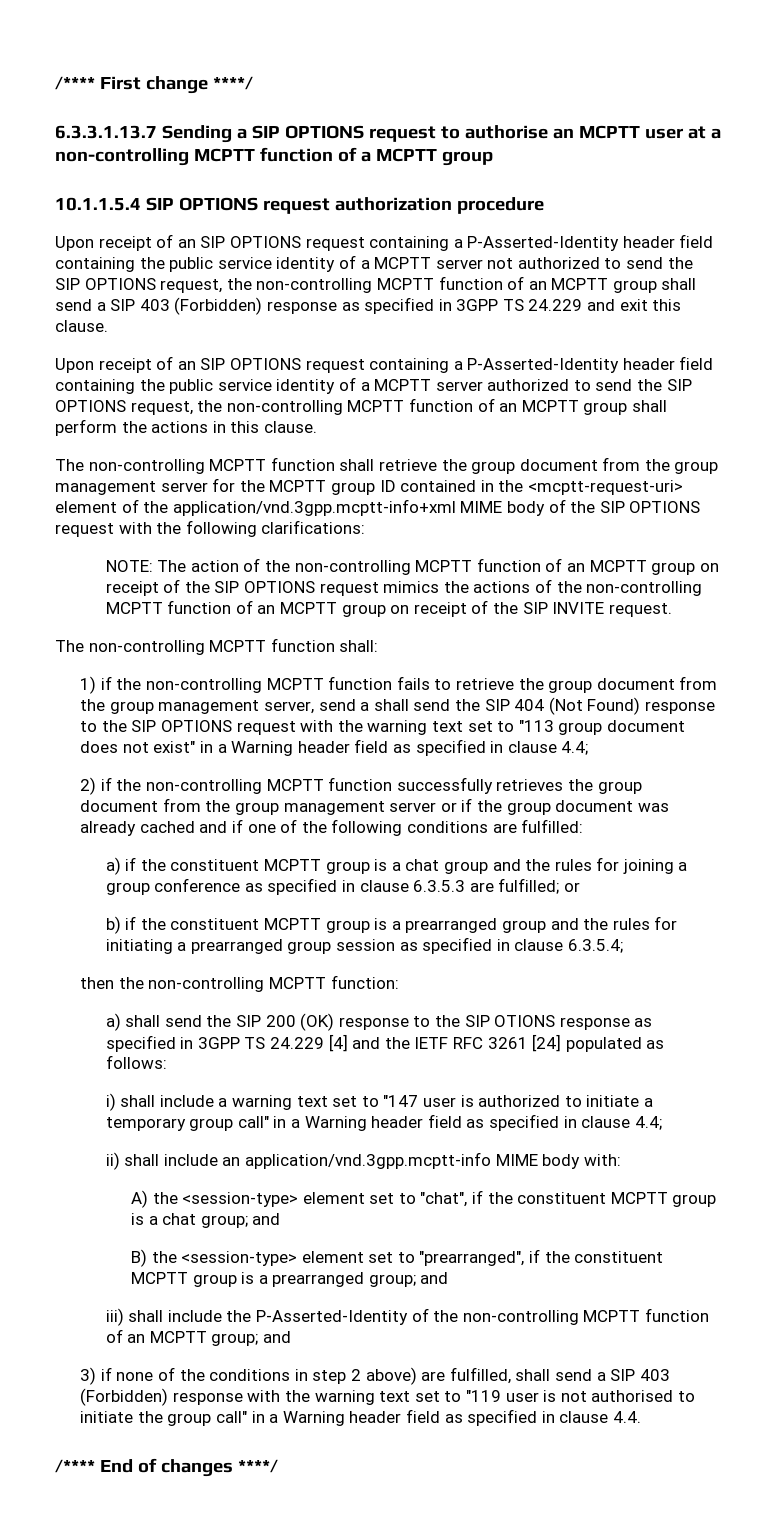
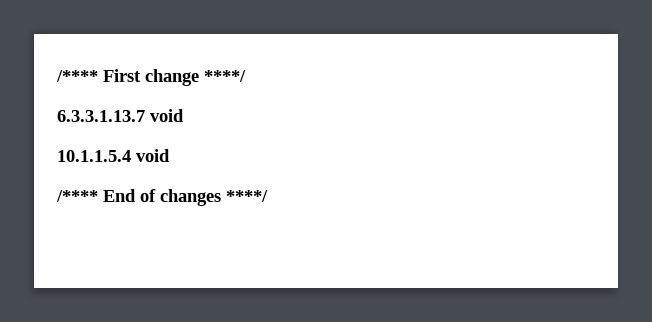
- 6.3.3.1.13.7 Sending a SIP OPTIONS request to authorise an MCPTT user at a non-controlling MCPTT function of a MCPTT group
- 10.1.1.5.4 SIP OPTIONS request authorization procedure
- Upon receipt of an SIP OPTIONS request containing a P-Asserted-Identity header field containing the public service identity of a MCPTT server not authorized to send the SIP OPTIONS request, the non-controlling MCPTT function of an MCPTT group shall send a SIP 403 (Forbidden) response as specified in 3GPP TS 24.229 and exit this clause.
- Upon receipt of an SIP OPTIONS request containing a P-Asserted-Identity header field containing the public service identity of a MCPTT server authorized to send the SIP OPTIONS request, the non-controlling MCPTT function of an MCPTT group shall perform the actions in this clause.
- The non-controlling MCPTT function shall retrieve the group document from the group management server for the MCPTT group ID contained in the <mcptt-request-uri> element of the application/vnd.3gpp.mcptt-info+xml MIME body of the SIP OPTIONS request with the following clarifications:
- NOTE: The action of the non-controlling MCPTT function of an MCPTT group on receipt of the SIP OPTIONS request mimics the actions of the non-controlling MCPTT function of an MCPTT group on receipt of the SIP INVITE request.
- The non-controlling MCPTT function shall:
- 1) if the non-controlling MCPTT function fails to retrieve the group document from the group management server, send a shall send the SIP 404 (Not Found) response to the SIP OPTIONS request with the warning text set to "113 group document does not exist" in a Warning header field as specified in clause 4.4;
- 2) if the non-controlling MCPTT function successfully retrieves the group document from the group management server or if the group document was already cached and if one of the following conditions are fulfilled:
- a) if the constituent MCPTT group is a chat group and the rules for joining a group conference as specified in clause 6.3.5.3 are fulfilled; or
- b) if the constituent MCPTT group is a prearranged group and the rules for initiating a prearranged group session as specified in clause 6.3.5.4;
- then the non-controlling MCPTT function:
- a) shall send the SIP 200 (OK) response to the SIP OTIONS response as specified in 3GPP TS 24.229 [4] and the IETF RFC 3261 [24] populated as follows:
- i) shall include a warning text set to "147 user is authorized to initiate a temporary group call" in a Warning header field as specified in clause 4.4;
- ii) shall include an application/vnd.3gpp.mcptt-info MIME body with:
- A) the <session-type> element set to "chat", if the constituent MCPTT group is a chat group; and
- B) the <session-type> element set to "prearranged", if the constituent MCPTT group is a prearranged group; and
- iii) shall include the P-Asserted-Identity of the non-controlling MCPTT function of an MCPTT group; and
- 3) if none of the conditions in step 2 above) are fulfilled, shall send a SIP 403 (Forbidden) response with the warning text set to "119 user is not authorised to initiate the group call" in a Warning header field as specified in clause 4.4.
+ 6.3.3.1.13.7 void
+ 10.1.1.5.4 void

